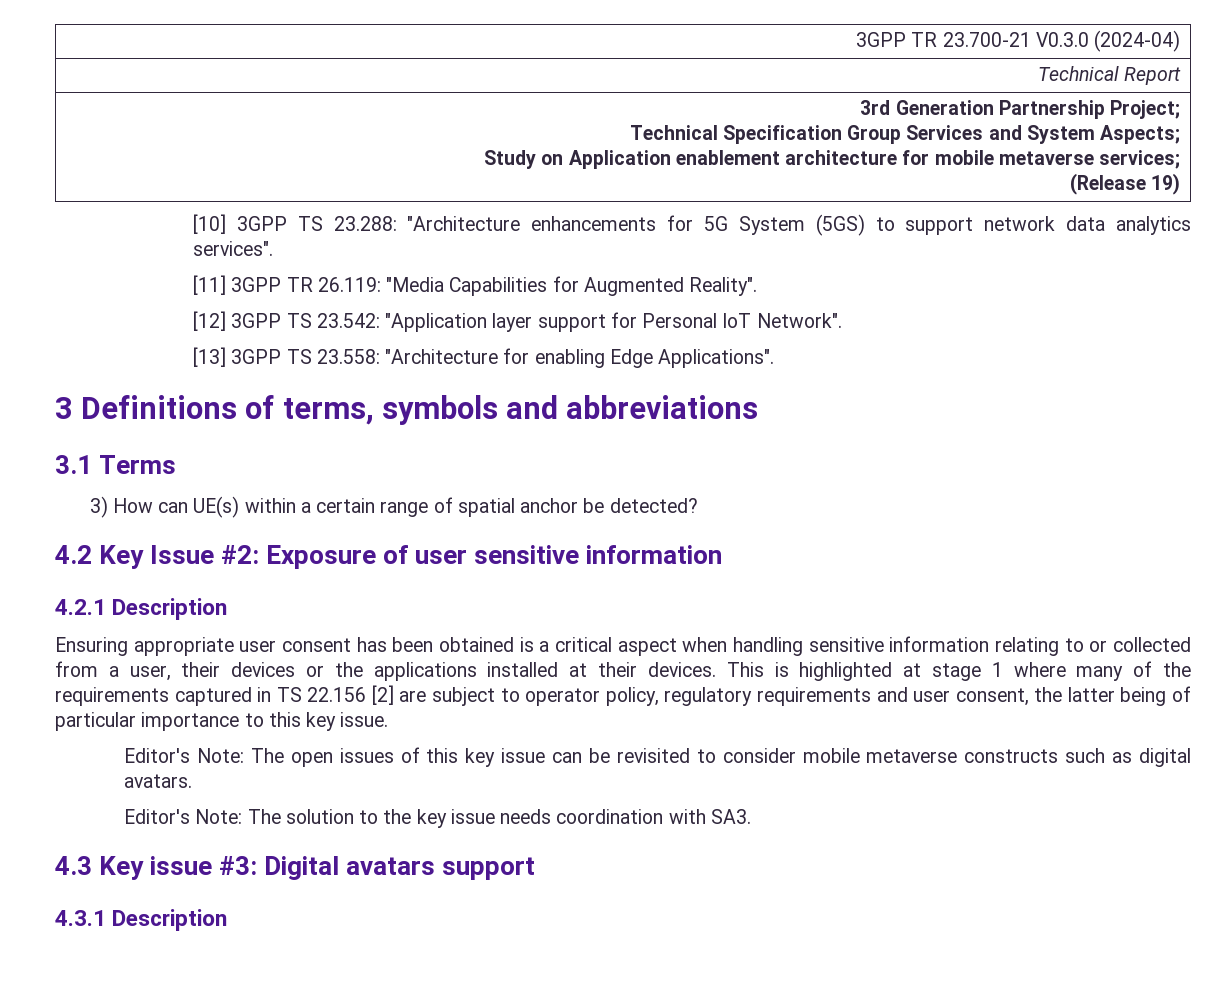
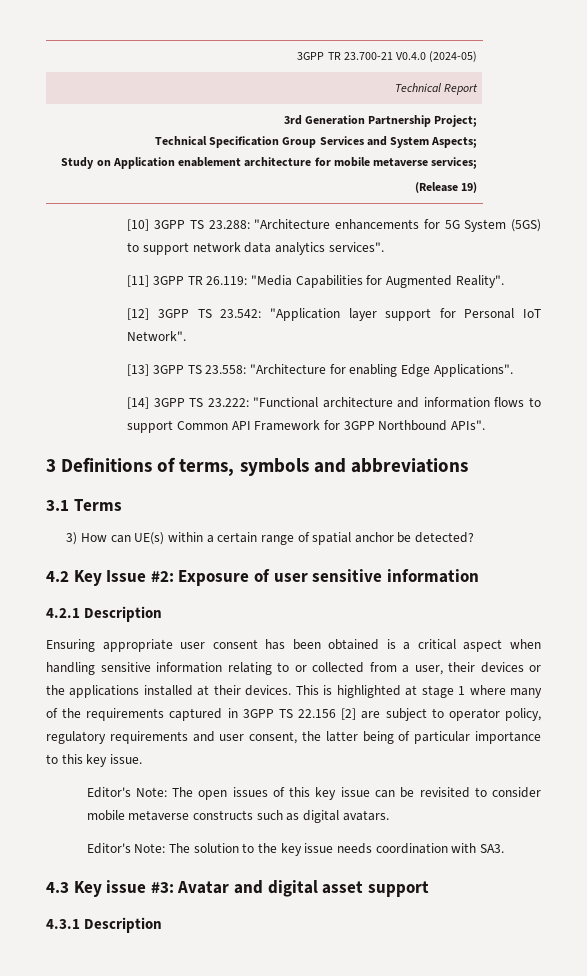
- 3GPP TR 23.700-21 V0.3.0 (2024-04)
+ 3GPP TR 23.700-21 V0.4.0 (2024-05)
+ [14] 3GPP TS 23.222: "Functional architecture and information flows to support Common API Framework for 3GPP Northbound APIs".
- This is highlighted at stage 1 where many of the requirements captured in TS 22.156 [2] are subject to operator policy, regulatory requirements and user consent, the latter being of particular importance to this key issue.
+ This is highlighted at stage 1 where many of the requirements captured in 3GPP TS 22.156 [2] are subject to operator policy, regulatory requirements and user consent, the latter being of particular importance to this key issue.
- 4.3 Key issue #3: Digital avatars support
+ 4.3 Key issue #3: Avatar and digital asset support

